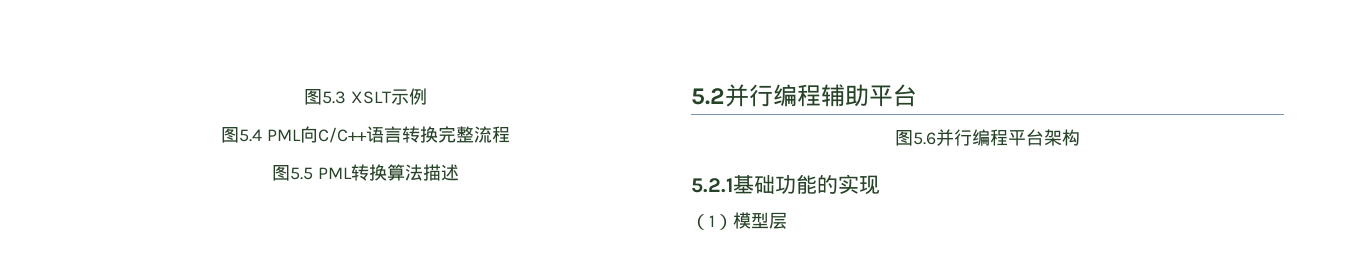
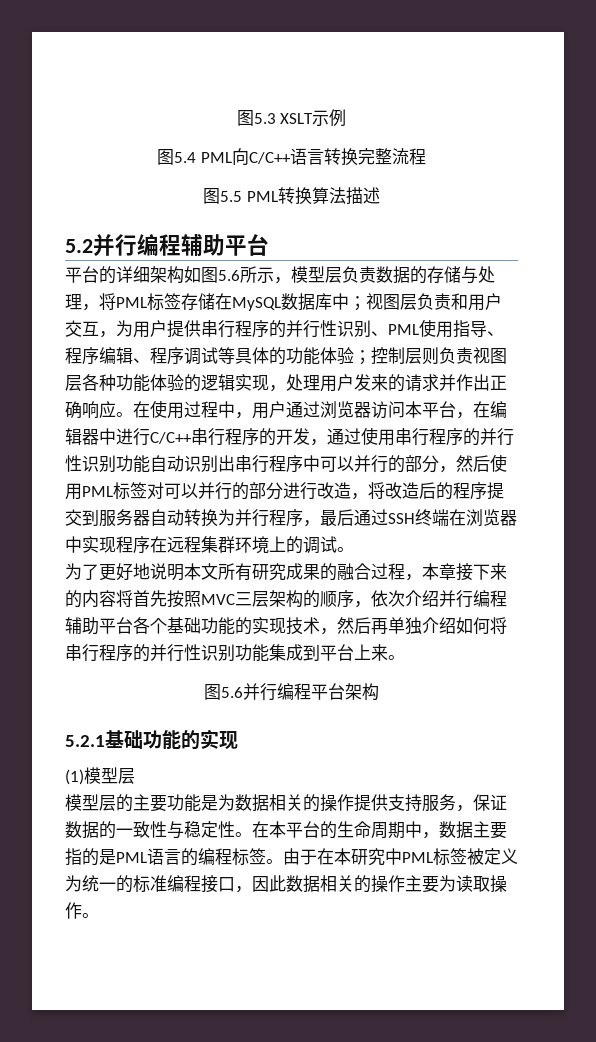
+ 平台的详细架构如图5.6所示，模型层负责数据的存储与处理，将PML标签存储在MySQL数据库中；视图层负责和用户交互，为用户提供串行程序的并行性识别、PML使用指导、程序编辑、程序调试等具体的功能体验；控制层则负责视图层各种功能体验的逻辑实现，处理用户发来的请求并作出正确响应。在使用过程中，用户通过浏览器访问本平台，在编辑器中进行C/C++串行程序的开发，通过使用串行程序的并行性识别功能自动识别出串行程序中可以并行的部分，然后使用PML标签对可以并行的部分进行改造，将改造后的程序提交到服务器自动转换为并行程序，最后通过SSH终端在浏览器中实现程序在远程集群环境上的调试。
+ 为了更好地说明本文所有研究成果的融合过程，本章接下来的内容将首先按照MVC三层架构的顺序，依次介绍并行编程辅助平台各个基础功能的实现技术，然后再单独介绍如何将串行程序的并行性识别功能集成到平台上来。
- （1）模型层
+ (1)模型层
+ 模型层的主要功能是为数据相关的操作提供支持服务，保证数据的一致性与稳定性。在本平台的生命周期中，数据主要指的是PML语言的编程标签。由于在本研究中PML标签被定义为统一的标准编程接口，因此数据相关的操作主要为读取操作。

